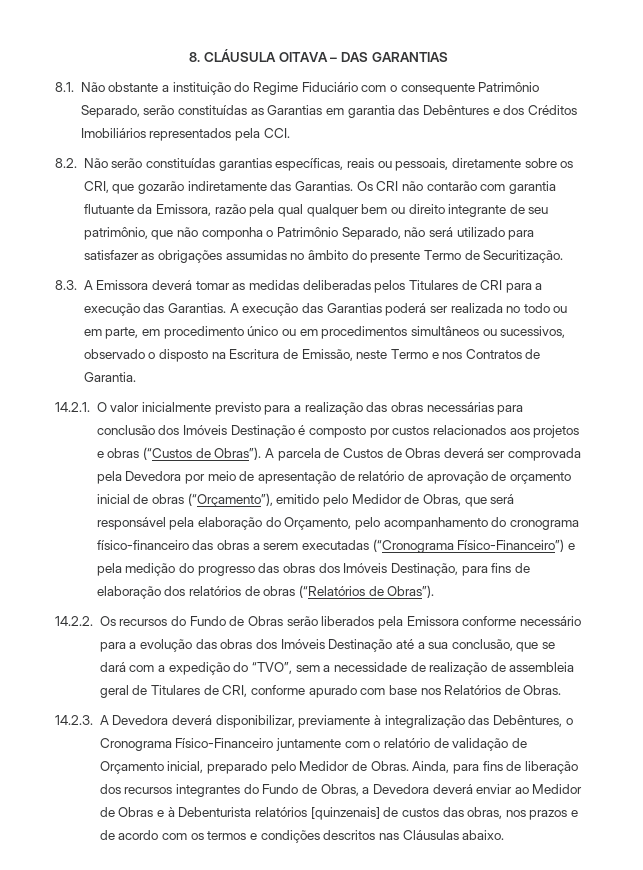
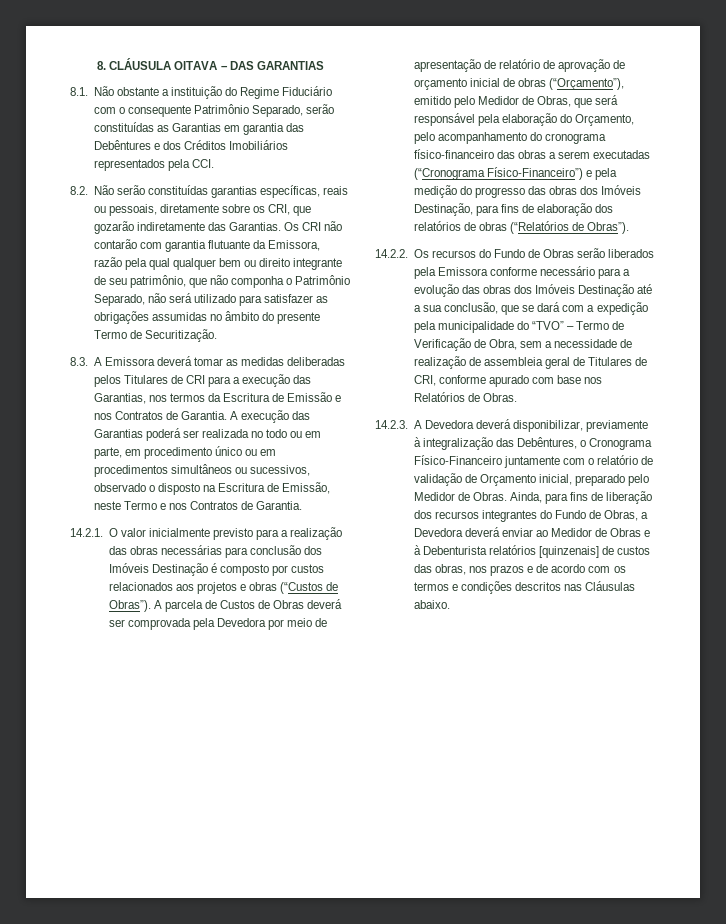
- 8.3. A Emissora deverá tomar as medidas deliberadas pelos Titulares de CRI para a execução das Garantias.
+ 8.3. A Emissora deverá tomar as medidas deliberadas pelos Titulares de CRI para a execução das Garantias, nos termos da Escritura de Emissão e nos Contratos de Garantia.
- 14.2.2. Os recursos do Fundo de Obras serão liberados pela Emissora conforme necessário para a evolução das obras dos Imóveis Destinação até a sua conclusão, que se dará com a expedição do “TVO”, sem a necessidade de realização de assembleia geral de Titulares de CRI, conforme apurado com base nos Relatórios de Obras.
+ 14.2.2. Os recursos do Fundo de Obras serão liberados pela Emissora conforme necessário para a evolução das obras dos Imóveis Destinação até a sua conclusão, que se dará com a expedição pela municipalidade do “TVO” – Termo de Verificação de Obra, sem a necessidade de realização de assembleia geral de Titulares de CRI, conforme apurado com base nos Relatórios de Obras.

